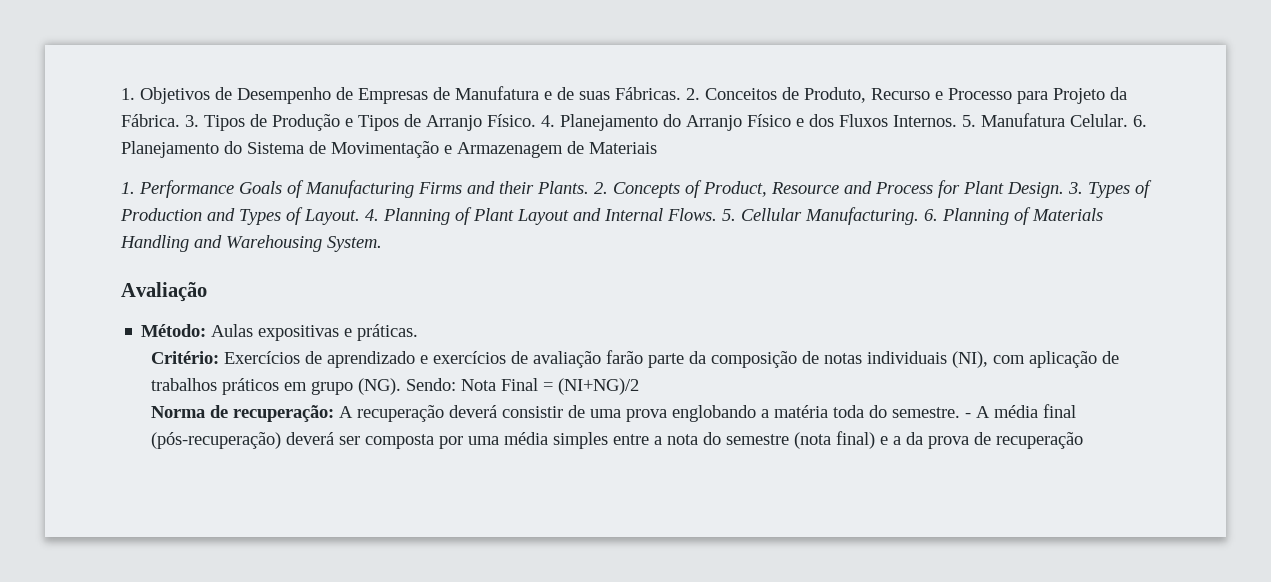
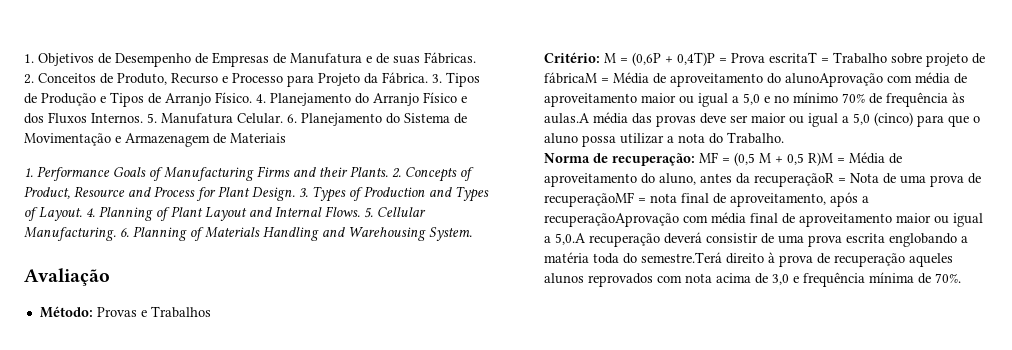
- Método: Aulas expositivas e práticas.
- Critério: Exercícios de aprendizado e exercícios de avaliação farão parte da composição de notas individuais (NI), com aplicação de trabalhos práticos em grupo (NG). Sendo: Nota Final = (NI+NG)/2
- Norma de recuperação: A recuperação deverá consistir de uma prova englobando a matéria toda do semestre. - A média final (pós-recuperação) deverá ser composta por uma média simples entre a nota do semestre (nota final) e a da prova de recuperação
+ Método: Provas e Trabalhos
+ Critério: M = (0,6P + 0,4T)P = Prova escritaT = Trabalho sobre projeto de fábricaM = Média de aproveitamento do alunoAprovação com média de aproveitamento maior ou igual a 5,0 e no mínimo 70% de frequência às aulas.A média das provas deve ser maior ou igual a 5,0 (cinco) para que o aluno possa utilizar a nota do Trabalho.
+ Norma de recuperação: MF = (0,5 M + 0,5 R)M = Média de aproveitamento do aluno, antes da recuperaçãoR = Nota de uma prova de recuperaçãoMF = nota final de aproveitamento, após a recuperaçãoAprovação com média final de aproveitamento maior ou igual a 5,0.A recuperação deverá consistir de uma prova escrita englobando a matéria toda do semestre.Terá direito à prova de recuperação aqueles alunos reprovados com nota acima de 3,0 e frequência mínima de 70%.

